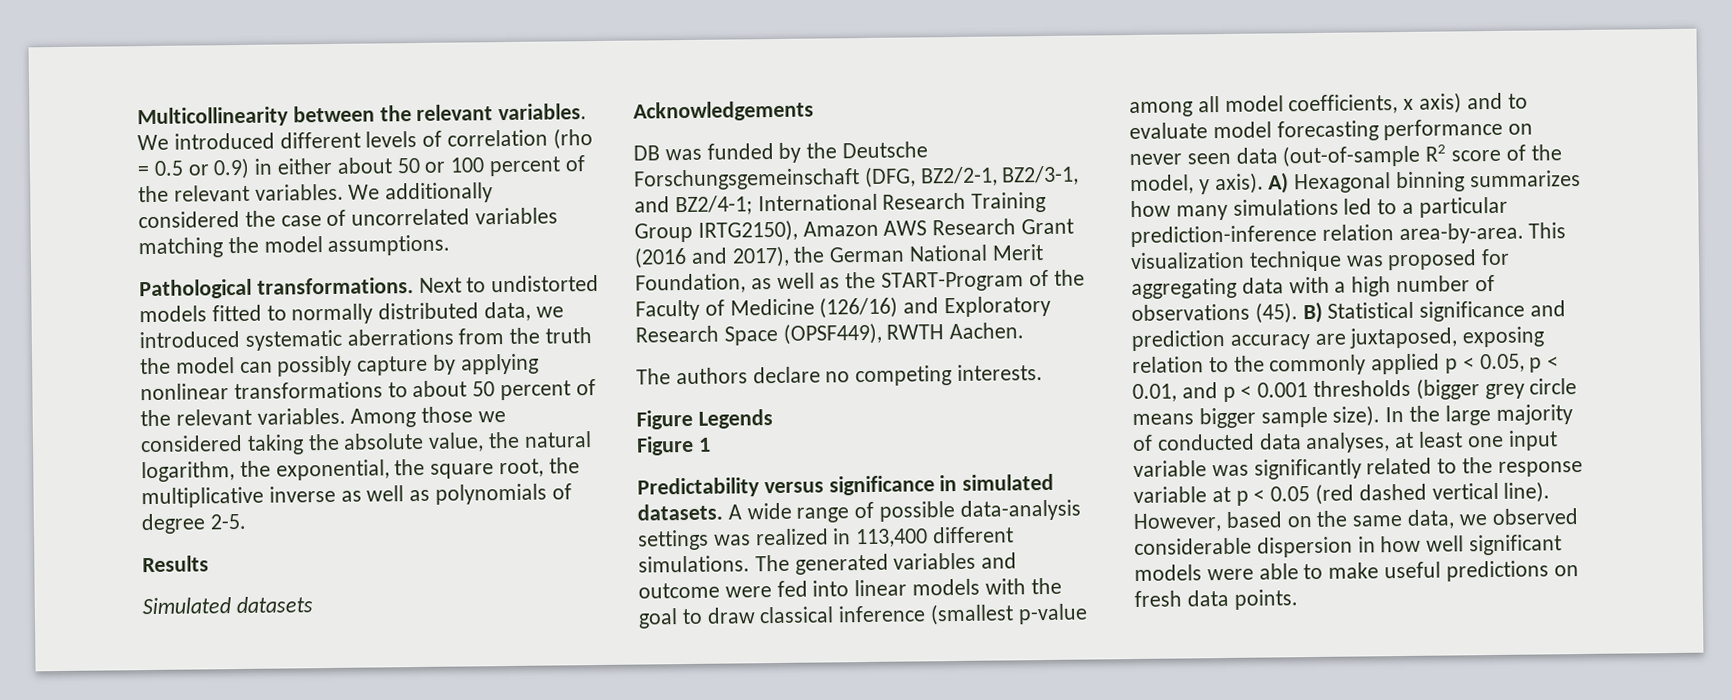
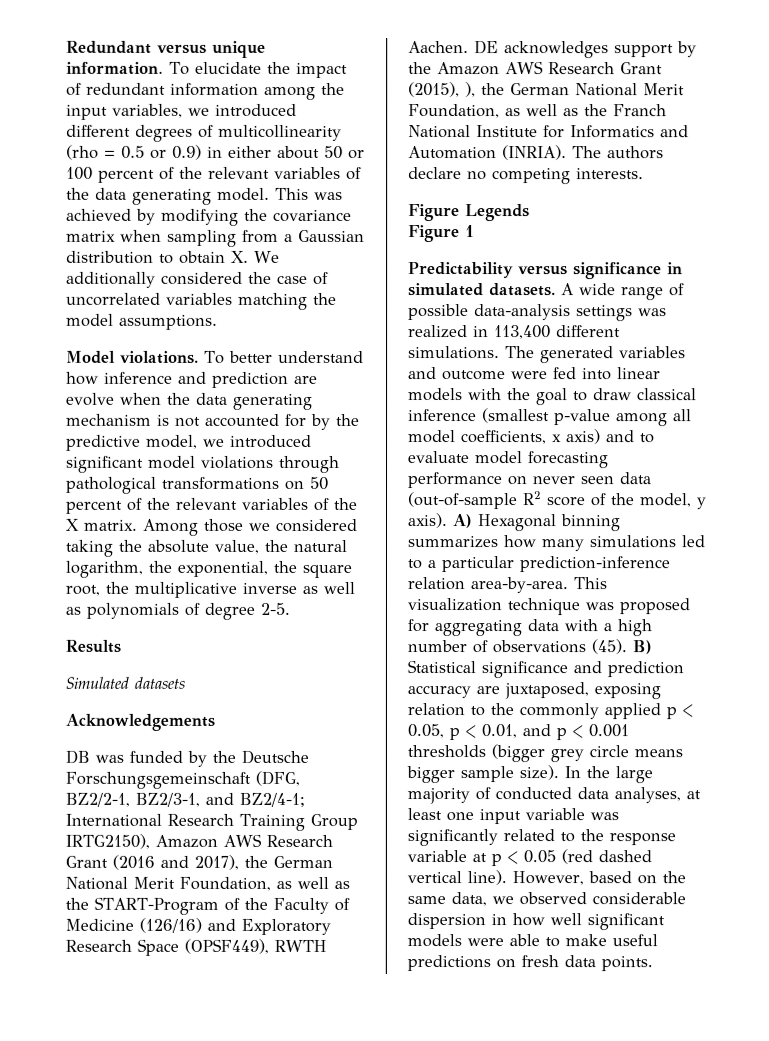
- Multicollinearity between the relevant variables. We introduced different levels of correlation (rho = 0.5 or 0.9) in either about 50 or 100 percent of the relevant variables. We additionally considered the case of uncorrelated variables matching the model assumptions.
+ Redundant versus unique information. To elucidate the impact of redundant information among the input variables, we introduced different degrees of multicollinearity (rho = 0.5 or 0.9) in either about 50 or 100 percent of the relevant variables of the data generating model. This was achieved by modifying the covariance matrix when sampling from a Gaussian distribution to obtain X. We additionally considered the case of uncorrelated variables matching the model assumptions.
- Pathological transformations. Next to undistorted models fitted to normally distributed data, we introduced systematic aberrations from the truth the model can possibly capture by applying nonlinear transformations to about 50 percent of the relevant variables.
+ Model violations. To better understand how inference and prediction are evolve when the data generating mechanism is not accounted for by the predictive model, we introduced significant model violations through pathological transformations on 50 percent of the relevant variables of the X matrix.
- DB was funded by the Deutsche Forschungsgemeinschaft (DFG, BZ2/2-1, BZ2/3-1, and BZ2/4-1; International Research Training Group IRTG2150), Amazon AWS Research Grant (2016 and 2017), the German National Merit Foundation, as well as the START-Program of the Faculty of Medicine (126/16) and Exploratory Research Space (OPSF449), RWTH Aachen.
- The authors declare no competing interests.
+ DB was funded by the Deutsche Forschungsgemeinschaft (DFG, BZ2/2-1, BZ2/3-1, and BZ2/4-1; International Research Training Group IRTG2150), Amazon AWS Research Grant (2016 and 2017), the German National Merit Foundation, as well as the START-Program of the Faculty of Medicine (126/16) and Exploratory Research Space (OPSF449), RWTH Aachen. DE acknowledges support by the Amazon AWS Research Grant (2015), ), the German National Merit Foundation, as well as the Franch National Institute for Informatics and Automation (INRIA). The authors declare no competing interests.

